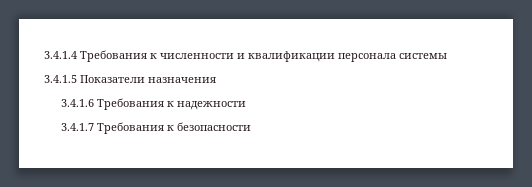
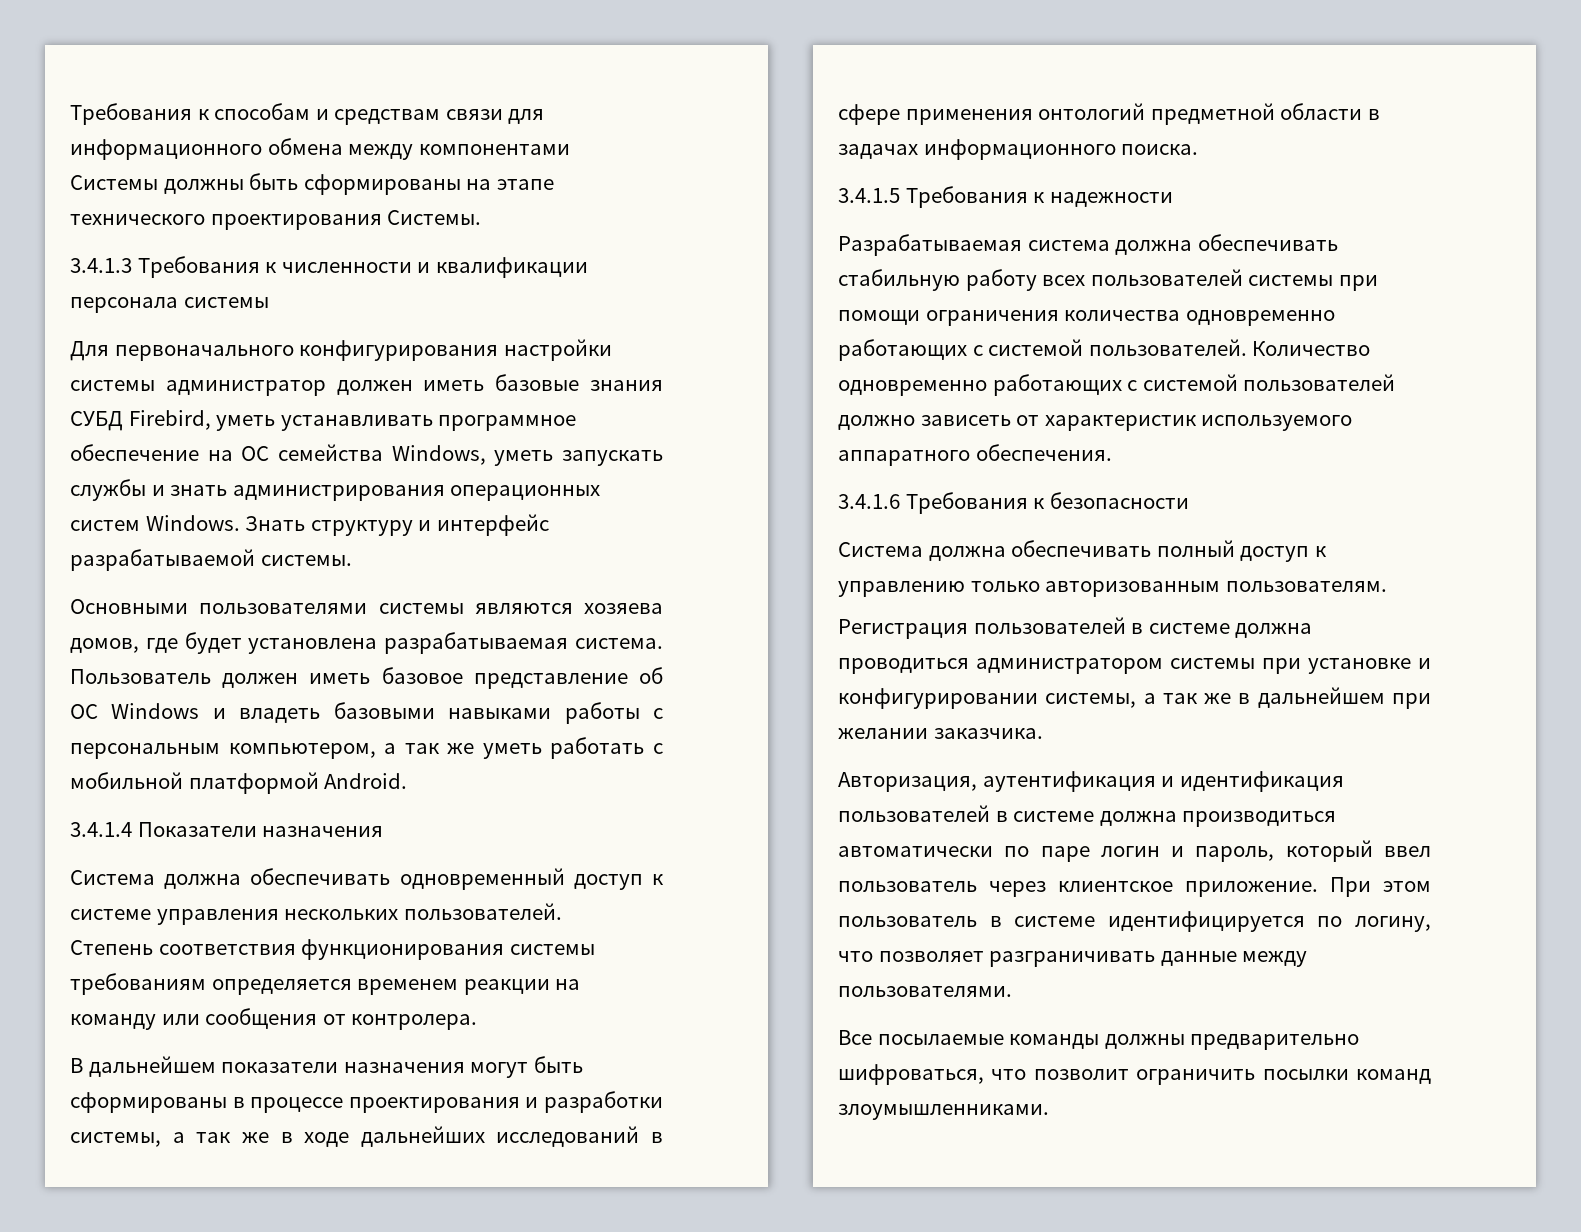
- 3.4.1.4 Требования к численности и квалификации персонала системы
+ Требования к способам и средствам связи для информационного обмена между компонентами Системы должны быть сформированы на этапе технического проектирования Системы.
+ 3.4.1.3 Требования к численности и квалификации персонала системы
- 3.4.1.5 Показатели назначения
- 3.4.1.6 Требования к надежности
- 3.4.1.7 Требования к безопасности
+ Для первоначального конфигурирования настройки системы администратор должен иметь базовые знания СУБД Firebird, уметь устанавливать программное обеспечение на ОС семейства Windows, уметь запускать службы и знать администрирования операционных систем Windows. Знать структуру и интерфейс разрабатываемой системы.
+ Основными пользователями системы являются хозяева домов, где будет установлена разрабатываемая система. Пользователь должен иметь базовое представление об ОС Windows и владеть базовыми навыками работы с персональным компьютером, а так же уметь работать с мобильной платформой Android.
+ 3.4.1.4 Показатели назначения
+ Система должна обеспечивать одновременный доступ к системе управления нескольких пользователей.
+ Степень соответствия функционирования системы требованиям определяется временем реакции на команду или сообщения от контролера.
+ В дальнейшем показатели назначения могут быть сформированы в процессе проектирования и разработки системы, а так же в ходе дальнейших исследований в сфере применения онтологий предметной области в задачах информационного поиска.
+ 3.4.1.5 Требования к надежности
+ Разрабатываемая система должна обеспечивать стабильную работу всех пользователей системы при помощи ограничения количества одновременно работающих с системой пользователей. Количество одновременно работающих с системой пользователей должно зависеть от характеристик используемого аппаратного обеспечения.
+ 3.4.1.6 Требования к безопасности
+ Система должна обеспечивать полный доступ к управлению только авторизованным пользователям.
+ Регистрация пользователей в системе должна проводиться администратором системы при установке и конфигурировании системы, а так же в дальнейшем при желании заказчика.
+ Авторизация, аутентификация и идентификация пользователей в системе должна производиться автоматически по паре логин и пароль, который ввел пользователь через клиентское приложение. При этом пользователь в системе идентифицируется по логину, что позволяет разграничивать данные между пользователями.
+ Все посылаемые команды должны предварительно шифроваться, что позволит ограничить посылки команд злоумышленниками.

